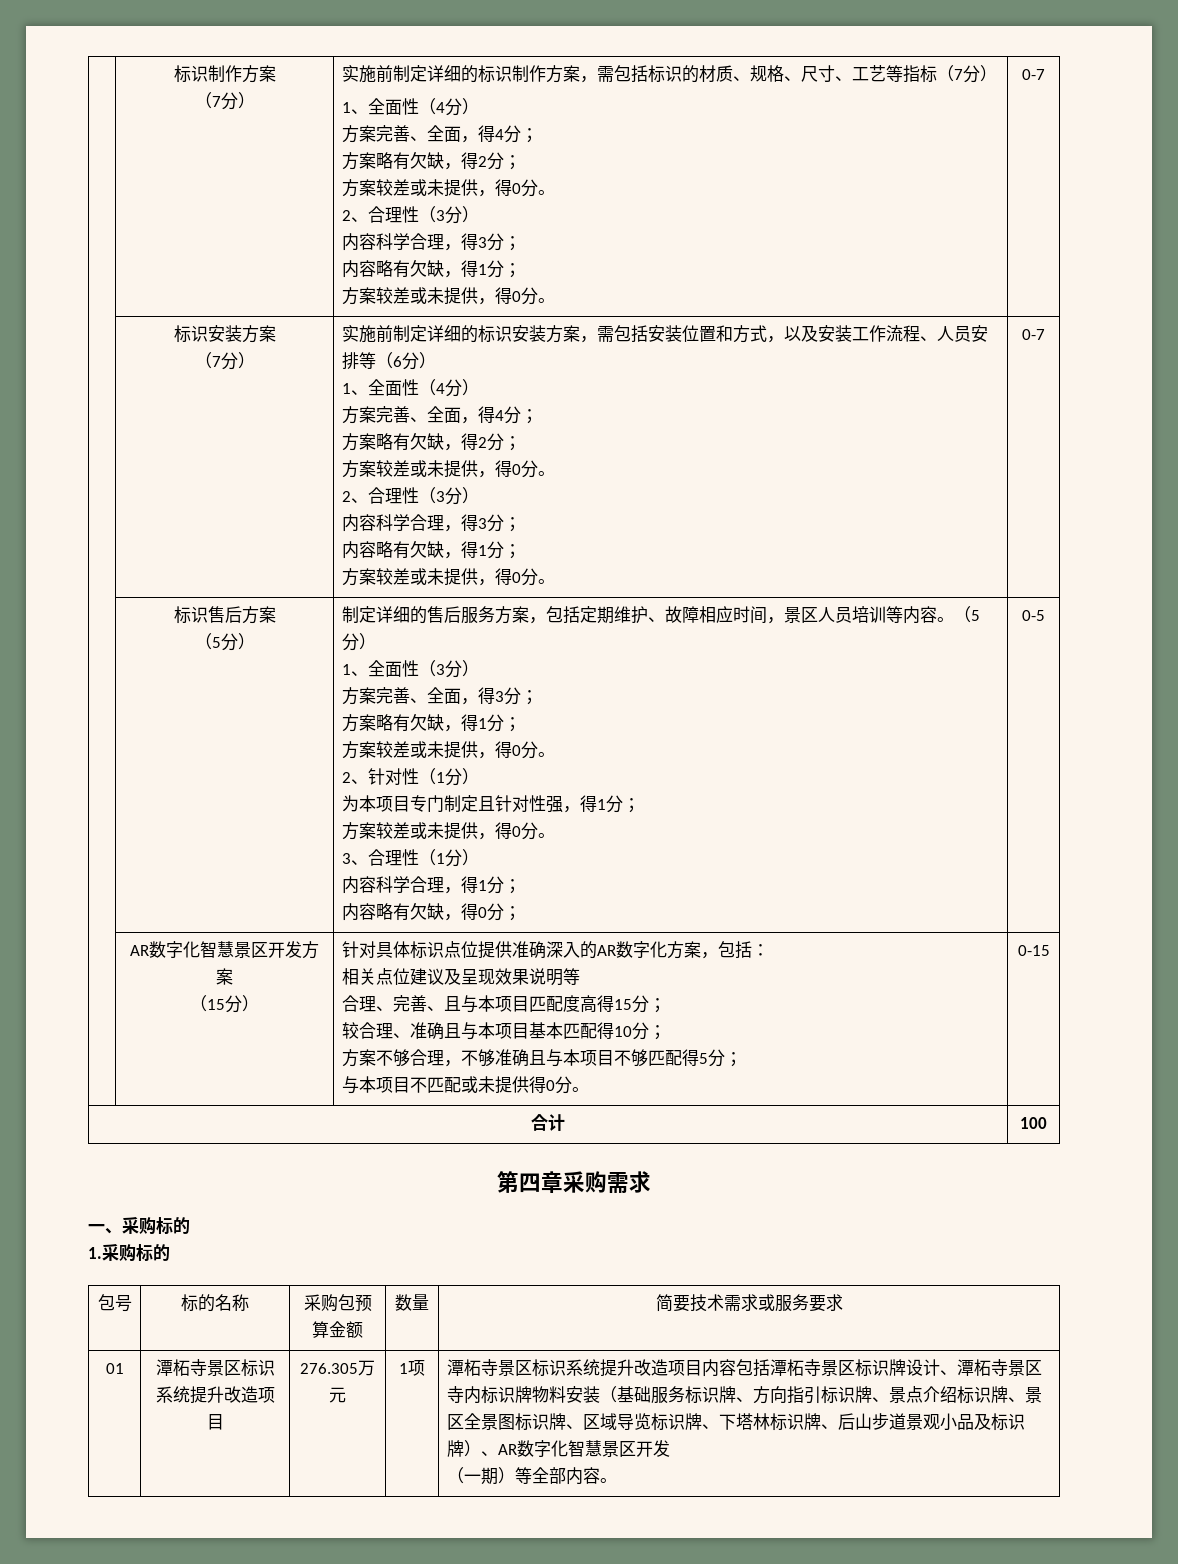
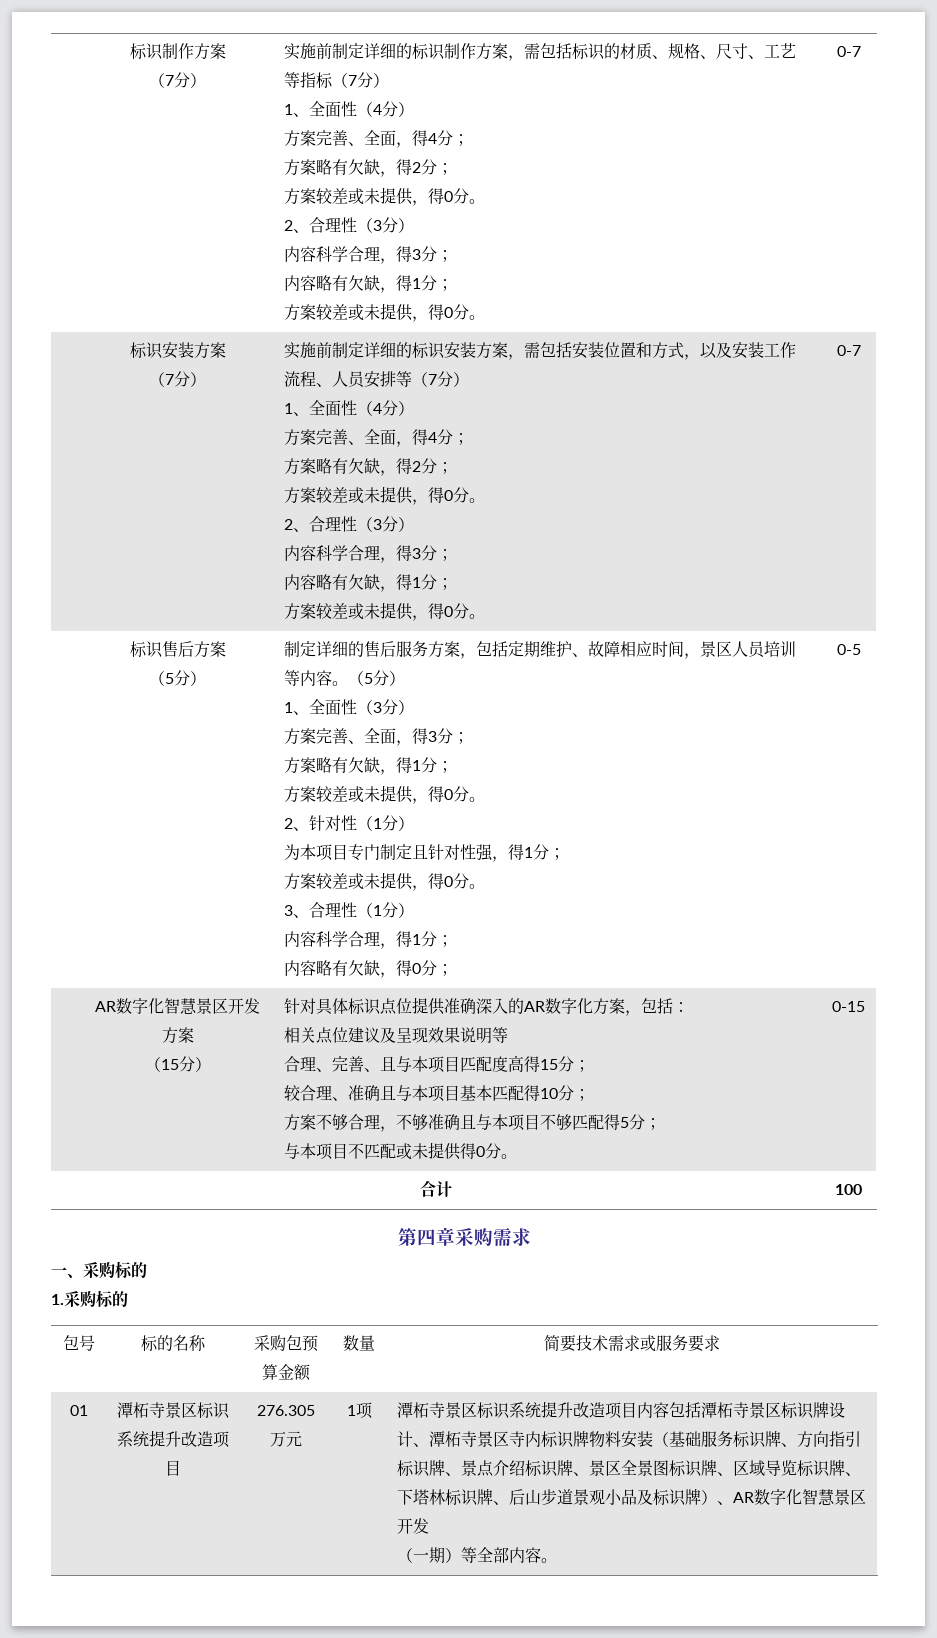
- 实施前制定详细的标识安装方案，需包括安装位置和方式，以及安装工作流程、人员安排等（6分）
+ 实施前制定详细的标识安装方案，需包括安装位置和方式，以及安装工作流程、人员安排等（7分）

